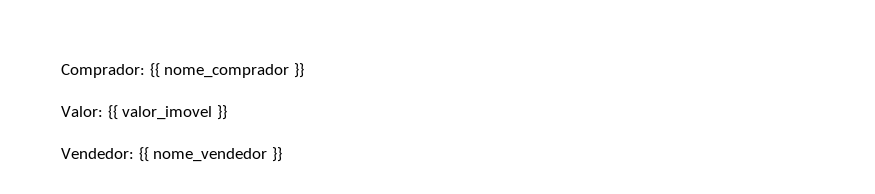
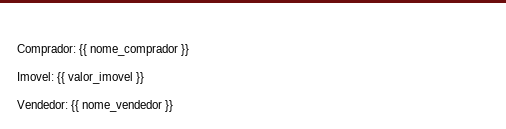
- Valor: {{ valor_imovel }}
+ Imovel: {{ valor_imovel }}

